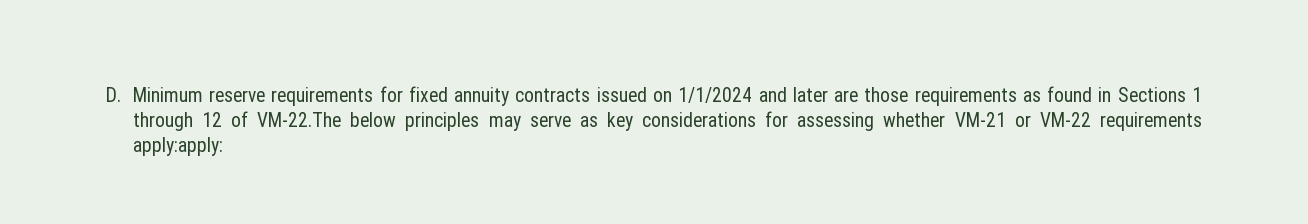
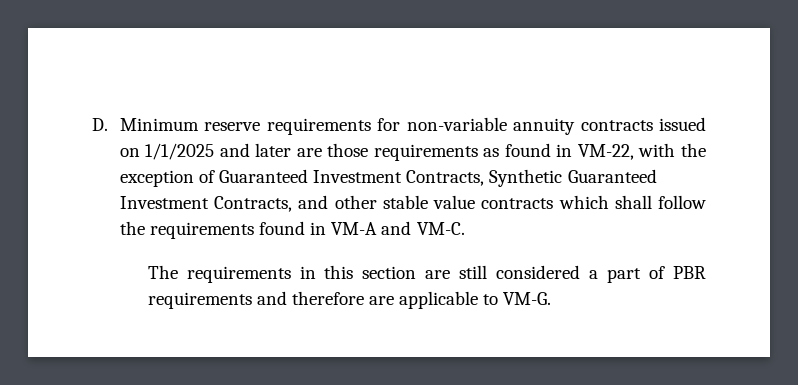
- D. Minimum reserve requirements for fixed annuity contracts issued on 1/1/2024 and later are those requirements as found in Sections 1 through 12 of VM-22.The below principles may serve as key considerations for assessing whether VM-21 or VM-22 requirements apply:apply:
+ D. Minimum reserve requirements for non-variable annuity contracts issued on 1/1/2025 and later are those requirements as found in VM-22, with the exception of Guaranteed Investment Contracts, Synthetic Guaranteed Investment Contracts, and other stable value contracts which shall follow the requirements found in VM-A and VM-C.
+ The requirements in this section are still considered a part of PBR requirements and therefore are applicable to VM-G.

